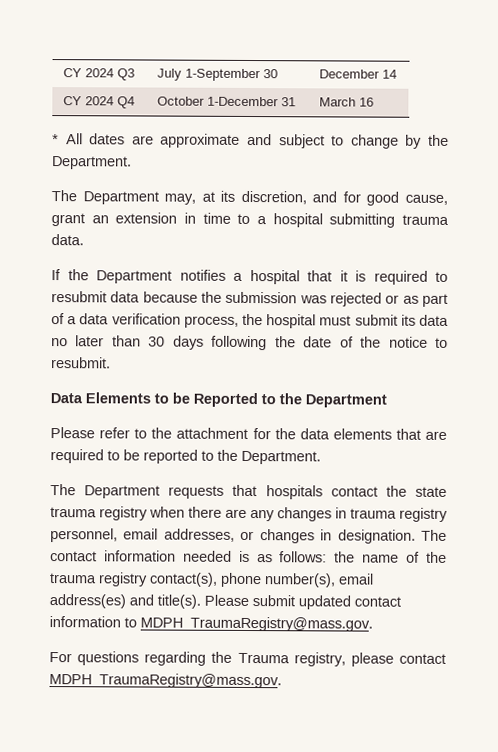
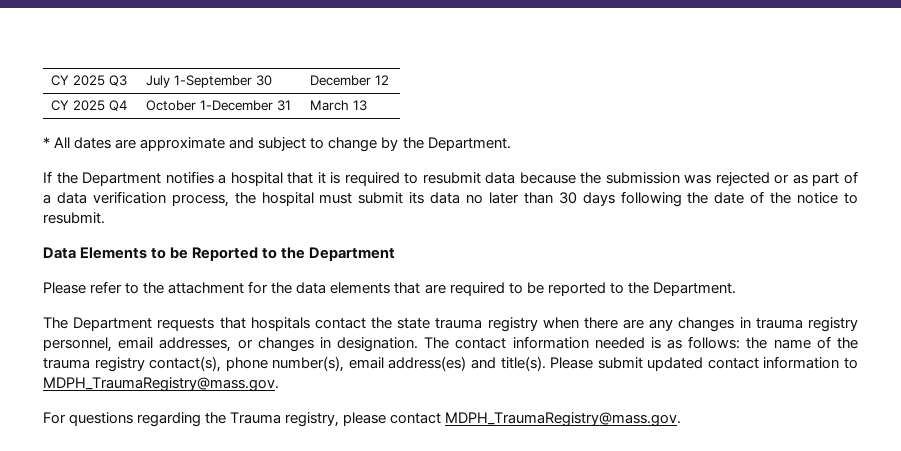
- CY 2024 Q3 | July 1-September 30 | December 14
- CY 2024 Q4 | October 1-December 31 | March 16
+ CY 2025 Q3 | July 1-September 30 | December 12
+ CY 2025 Q4 | October 1-December 31 | March 13
- The Department may, at its discretion, and for good cause, grant an extension in time to a hospital submitting trauma data.

